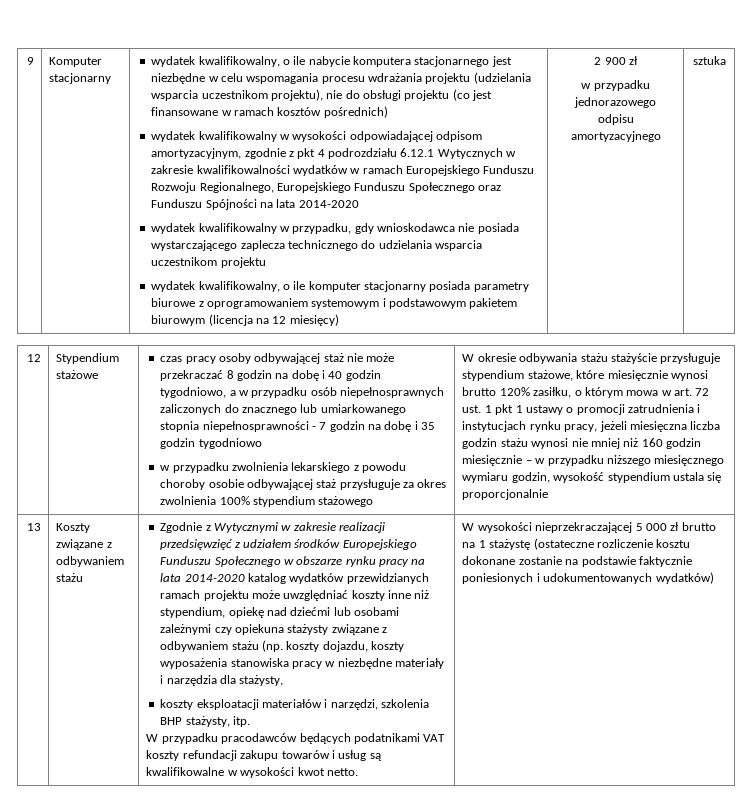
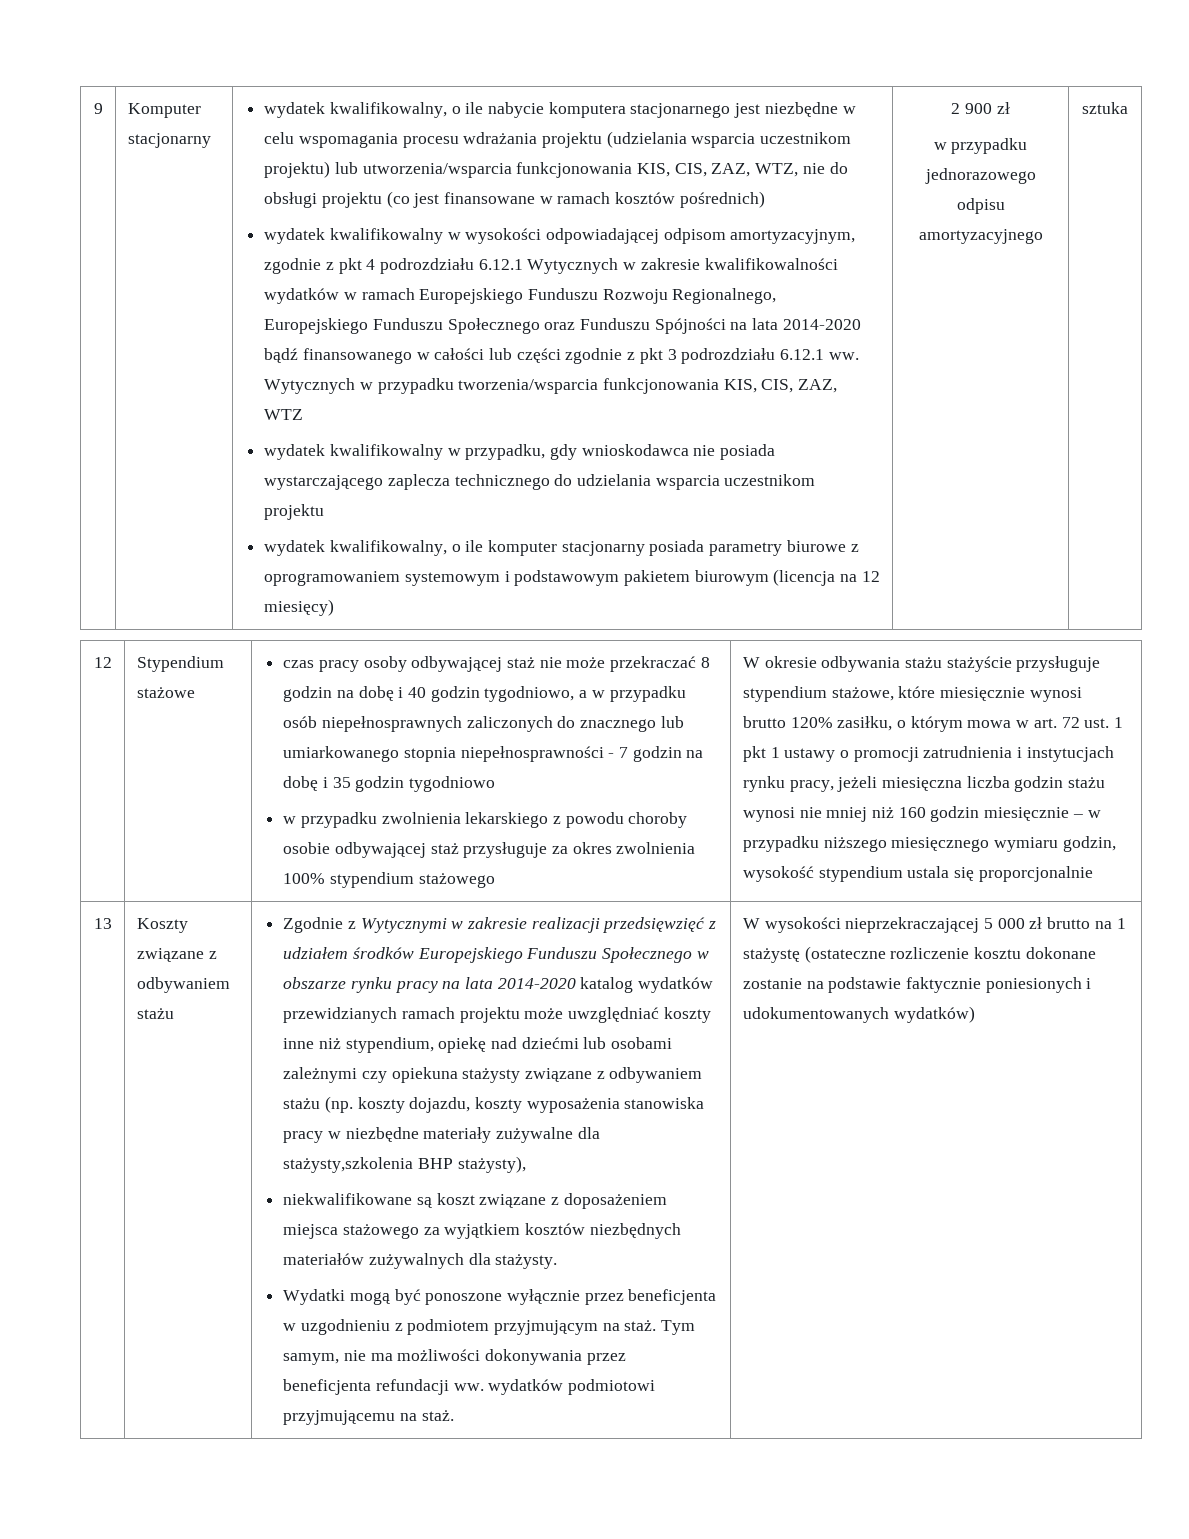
- wydatek kwalifikowalny, o ile nabycie komputera stacjonarnego jest niezbędne w celu wspomagania procesu wdrażania projektu (udzielania wsparcia uczestnikom projektu), nie do obsługi projektu (co jest finansowane w ramach kosztów pośrednich)
+ wydatek kwalifikowalny, o ile nabycie komputera stacjonarnego jest niezbędne w celu wspomagania procesu wdrażania projektu (udzielania wsparcia uczestnikom projektu) lub utworzenia/wsparcia funkcjonowania KIS, CIS, ZAZ, WTZ, nie do obsługi projektu (co jest finansowane w ramach kosztów pośrednich)
- wydatek kwalifikowalny w wysokości odpowiadającej odpisom amortyzacyjnym, zgodnie z pkt 4 podrozdziału 6.12.1 Wytycznych w zakresie kwalifikowalności wydatków w ramach Europejskiego Funduszu Rozwoju Regionalnego, Europejskiego Funduszu Społecznego oraz Funduszu Spójności na lata 2014-2020
+ wydatek kwalifikowalny w wysokości odpowiadającej odpisom amortyzacyjnym, zgodnie z pkt 4 podrozdziału 6.12.1 Wytycznych w zakresie kwalifikowalności wydatków w ramach Europejskiego Funduszu Rozwoju Regionalnego, Europejskiego Funduszu Społecznego oraz Funduszu Spójności na lata 2014-2020 bądź finansowanego w całości lub części zgodnie z pkt 3 podrozdziału 6.12.1 ww. Wytycznych w przypadku tworzenia/wsparcia funkcjonowania KIS, CIS, ZAZ, WTZ
- Zgodnie z Wytycznymi w zakresie realizacji przedsięwzięć z udziałem środków Europejskiego Funduszu Społecznego w obszarze rynku pracy na lata 2014-2020 katalog wydatków przewidzianych ramach projektu może uwzględniać koszty inne niż stypendium, opiekę nad dziećmi lub osobami zależnymi czy opiekuna stażysty związane z odbywaniem stażu (np. koszty dojazdu, koszty wyposażenia stanowiska pracy w niezbędne materiały i narzędzia dla stażysty,
- koszty eksploatacji materiałów i narzędzi, szkolenia BHP stażysty, itp.
- W przypadku pracodawców będących podatnikami VAT koszty refundacji zakupu towarów i usług są kwalifikowalne w wysokości kwot netto.
+ Zgodnie z Wytycznymi w zakresie realizacji przedsięwzięć z udziałem środków Europejskiego Funduszu Społecznego w obszarze rynku pracy na lata 2014-2020 katalog wydatków przewidzianych ramach projektu może uwzględniać koszty inne niż stypendium, opiekę nad dziećmi lub osobami zależnymi czy opiekuna stażysty związane z odbywaniem stażu (np. koszty dojazdu, koszty wyposażenia stanowiska pracy w niezbędne materiały zużywalne dla stażysty,szkolenia BHP stażysty),
+ niekwalifikowane są koszt związane z doposażeniem miejsca stażowego za wyjątkiem kosztów niezbędnych materiałów zużywalnych dla stażysty.
+ Wydatki mogą być ponoszone wyłącznie przez beneficjenta w uzgodnieniu z podmiotem przyjmującym na staż. Tym samym, nie ma możliwości dokonywania przez beneficjenta refundacji ww. wydatków podmiotowi przyjmującemu na staż.

